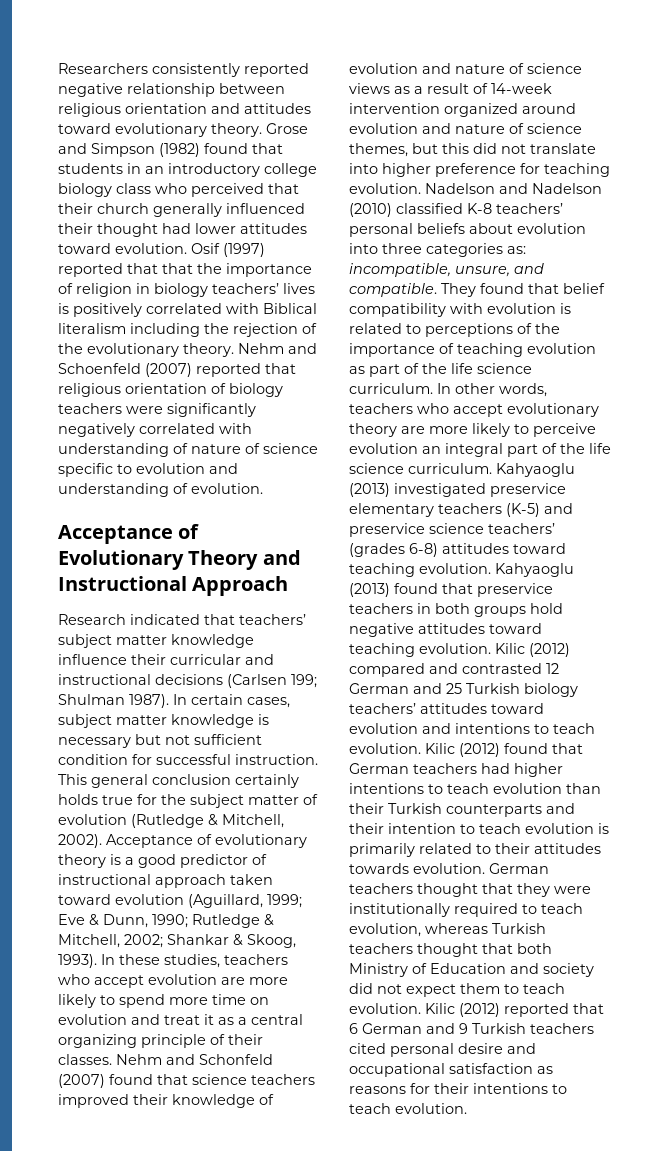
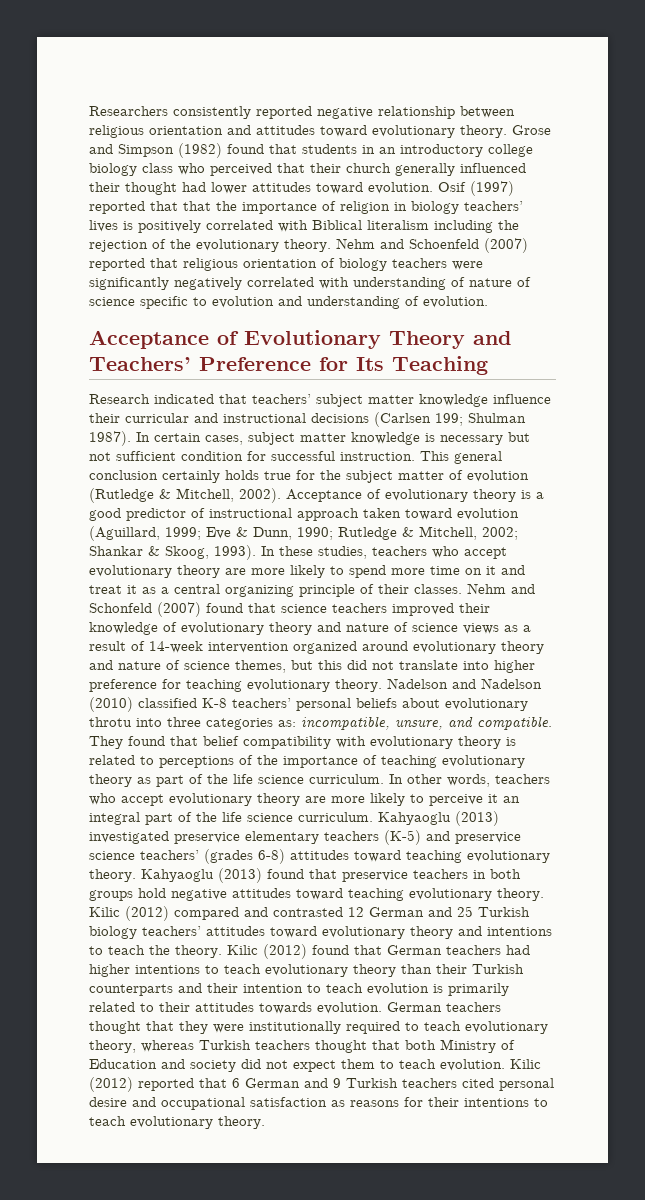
- Acceptance of Evolutionary Theory and Instructional Approach
+ Acceptance of Evolutionary Theory and Teachers’ Preference for Its Teaching
- In these studies, teachers who accept evolution are more likely to spend more time on evolution and treat it as a central organizing principle of their classes.
+ In these studies, teachers who accept evolutionary theory are more likely to spend more time on it and treat it as a central organizing principle of their classes.
- Nehm and Schonfeld (2007) found that science teachers improved their knowledge of evolution and nature of science views as a result of 14-week intervention organized around evolution and nature of science themes, but this did not translate into higher preference for teaching evolution.
+ Nehm and Schonfeld (2007) found that science teachers improved their knowledge of evolutionary theory and nature of science views as a result of 14-week intervention organized around evolutionary theory and nature of science themes, but this did not translate into higher preference for teaching evolutionary theory.
- Nadelson and Nadelson (2010) classified K-8 teachers’ personal beliefs about evolution into three categories as: incompatible, unsure, and compatible.
+ Nadelson and Nadelson (2010) classified K-8 teachers’ personal beliefs about evolutionary throtu into three categories as: incompatible, unsure, and compatible.
- They found that belief compatibility with evolution is related to perceptions of the importance of teaching evolution as part of the life science curriculum.
+ They found that belief compatibility with evolutionary theory is related to perceptions of the importance of teaching evolutionary theory as part of the life science curriculum.
- In other words, teachers who accept evolutionary theory are more likely to perceive evolution an integral part of the life science curriculum.
+ In other words, teachers who accept evolutionary theory are more likely to perceive it an integral part of the life science curriculum.
- Kahyaoglu (2013) investigated preservice elementary teachers (K-5) and preservice science teachers’ (grades 6-8) attitudes toward teaching evolution.
+ Kahyaoglu (2013) investigated preservice elementary teachers (K-5) and preservice science teachers’ (grades 6-8) attitudes toward teaching evolutionary theory.
- Kahyaoglu (2013) found that preservice teachers in both groups hold negative attitudes toward teaching evolution.
+ Kahyaoglu (2013) found that preservice teachers in both groups hold negative attitudes toward teaching evolutionary theory.
- Kilic (2012) compared and contrasted 12 German and 25 Turkish biology teachers’ attitudes toward evolution and intentions to teach evolution.
+ Kilic (2012) compared and contrasted 12 German and 25 Turkish biology teachers’ attitudes toward evolutionary theory and intentions to teach the theory.
- Kilic (2012) found that German teachers had higher intentions to teach evolution than their Turkish counterparts and their intention to teach evolution is primarily related to their attitudes towards evolution.
+ Kilic (2012) found that German teachers had higher intentions to teach evolutionary theory than their Turkish counterparts and their intention to teach evolution is primarily related to their attitudes towards evolution.
- German teachers thought that they were institutionally required to teach evolution, whereas Turkish teachers thought that both Ministry of Education and society did not expect them to teach evolution.
+ German teachers thought that they were institutionally required to teach evolutionary theory, whereas Turkish teachers thought that both Ministry of Education and society did not expect them to teach evolution.
- Kilic (2012) reported that 6 German and 9 Turkish teachers cited personal desire and occupational satisfaction as reasons for their intentions to teach evolution.
+ Kilic (2012) reported that 6 German and 9 Turkish teachers cited personal desire and occupational satisfaction as reasons for their intentions to teach evolutionary theory.

